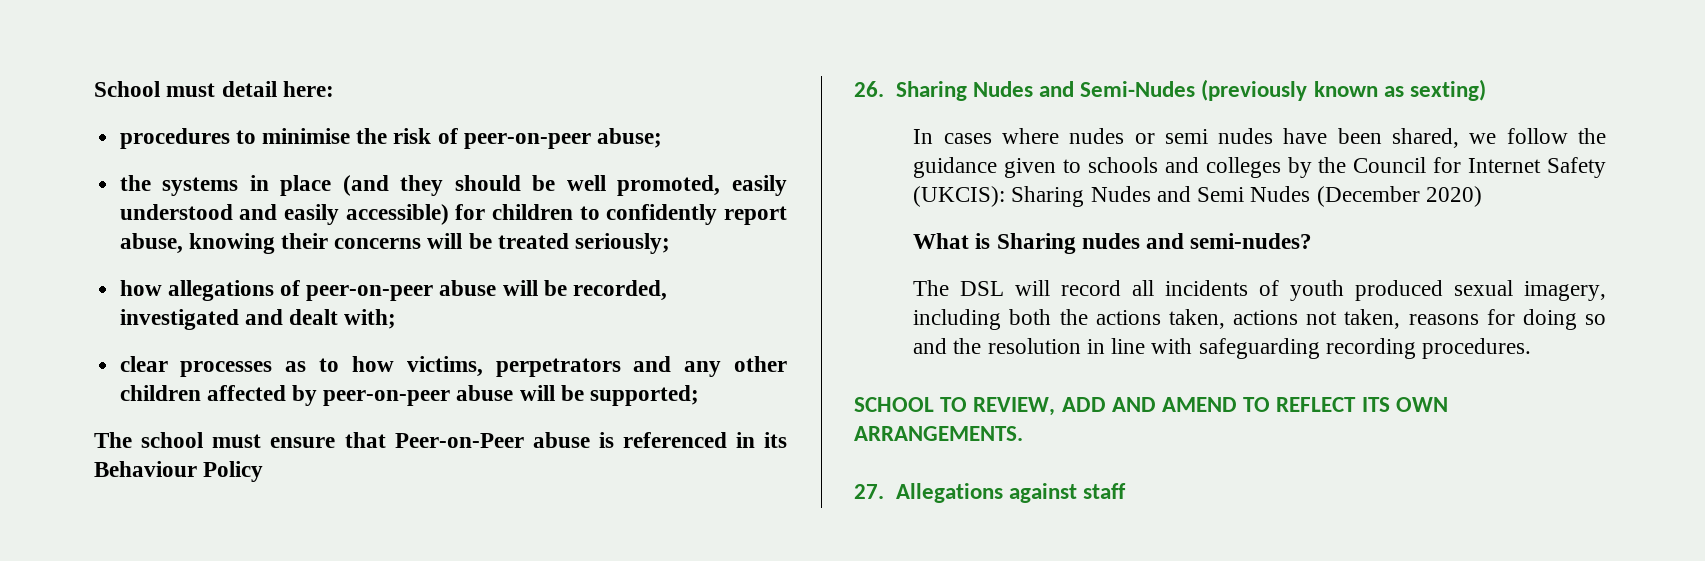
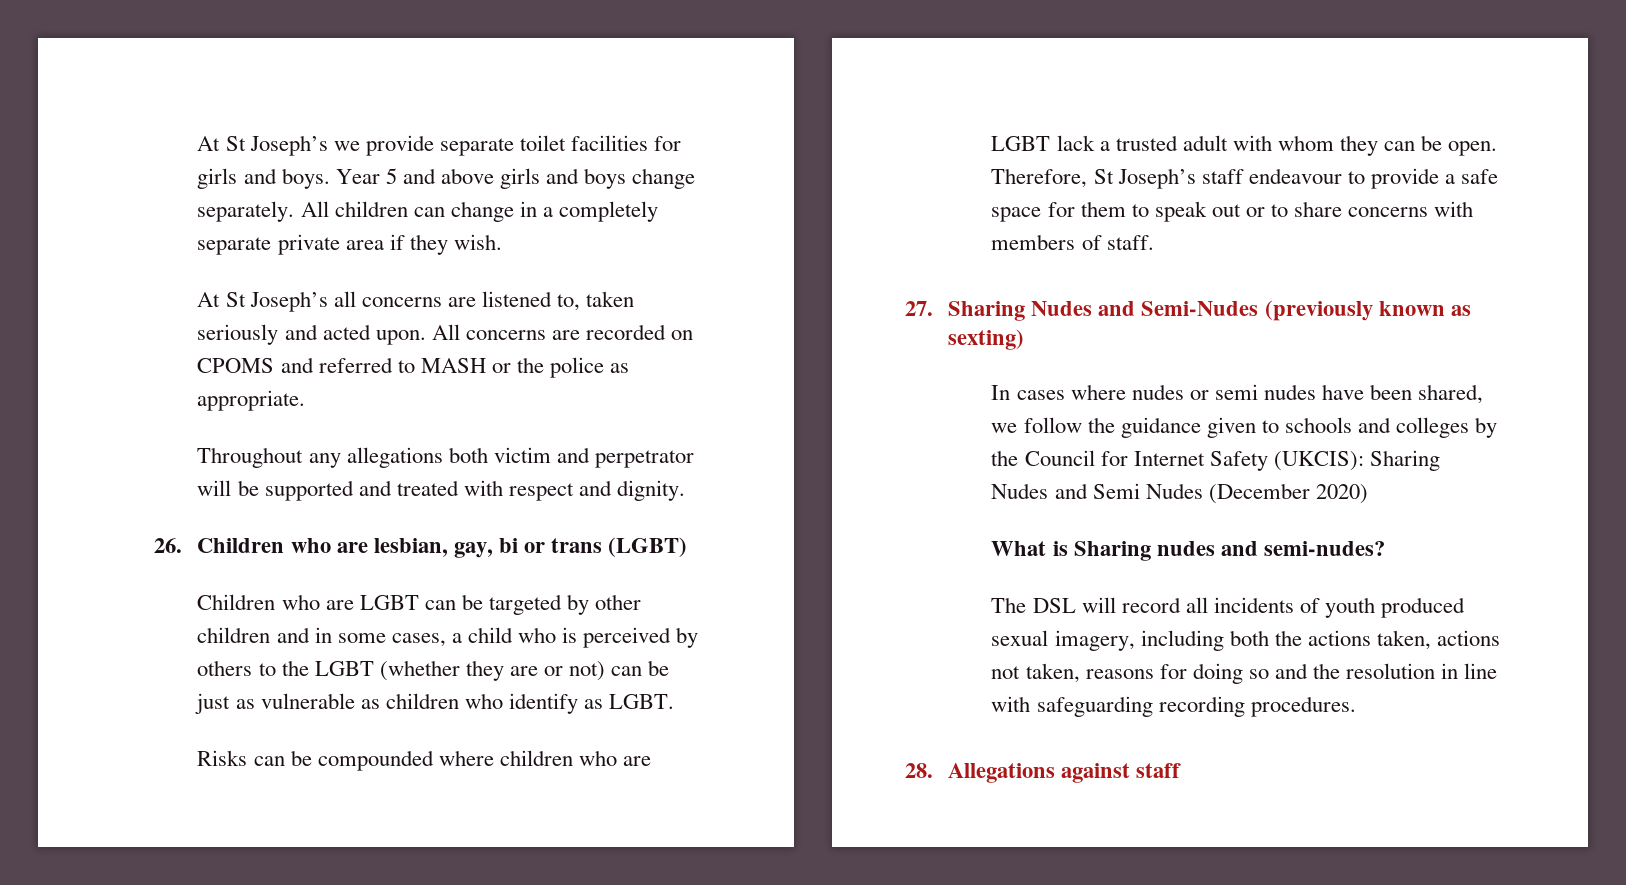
- School must detail here:
- procedures to minimise the risk of peer-on-peer abuse;
- the systems in place (and they should be well promoted, easily understood and easily accessible) for children to confidently report abuse, knowing their concerns will be treated seriously;
- how allegations of peer-on-peer abuse will be recorded, investigated and dealt with;
- clear processes as to how victims, perpetrators and any other children affected by peer-on-peer abuse will be supported;
- The school must ensure that Peer-on-Peer abuse is referenced in its Behaviour Policy
- 26. Sharing Nudes and Semi-Nudes (previously known as sexting)
+ At St Joseph’s we provide separate toilet facilities for girls and boys. Year 5 and above girls and boys change separately. All children can change in a completely separate private area if they wish.
+ At St Joseph’s all concerns are listened to, taken seriously and acted upon. All concerns are recorded on CPOMS and referred to MASH or the police as appropriate.
+ Throughout any allegations both victim and perpetrator will be supported and treated with respect and dignity.
+ 26. Children who are lesbian, gay, bi or trans (LGBT)
+ Children who are LGBT can be targeted by other children and in some cases, a child who is perceived by others to the LGBT (whether they are or not) can be just as vulnerable as children who identify as LGBT.
+ Risks can be compounded where children who are LGBT lack a trusted adult with whom they can be open. Therefore, St Joseph’s staff endeavour to provide a safe space for them to speak out or to share concerns with members of staff.
+ 27. Sharing Nudes and Semi-Nudes (previously known as sexting)
- SCHOOL TO REVIEW, ADD AND AMEND TO REFLECT ITS OWN ARRANGEMENTS.
- 27. Allegations against staff
+ 28. Allegations against staff

